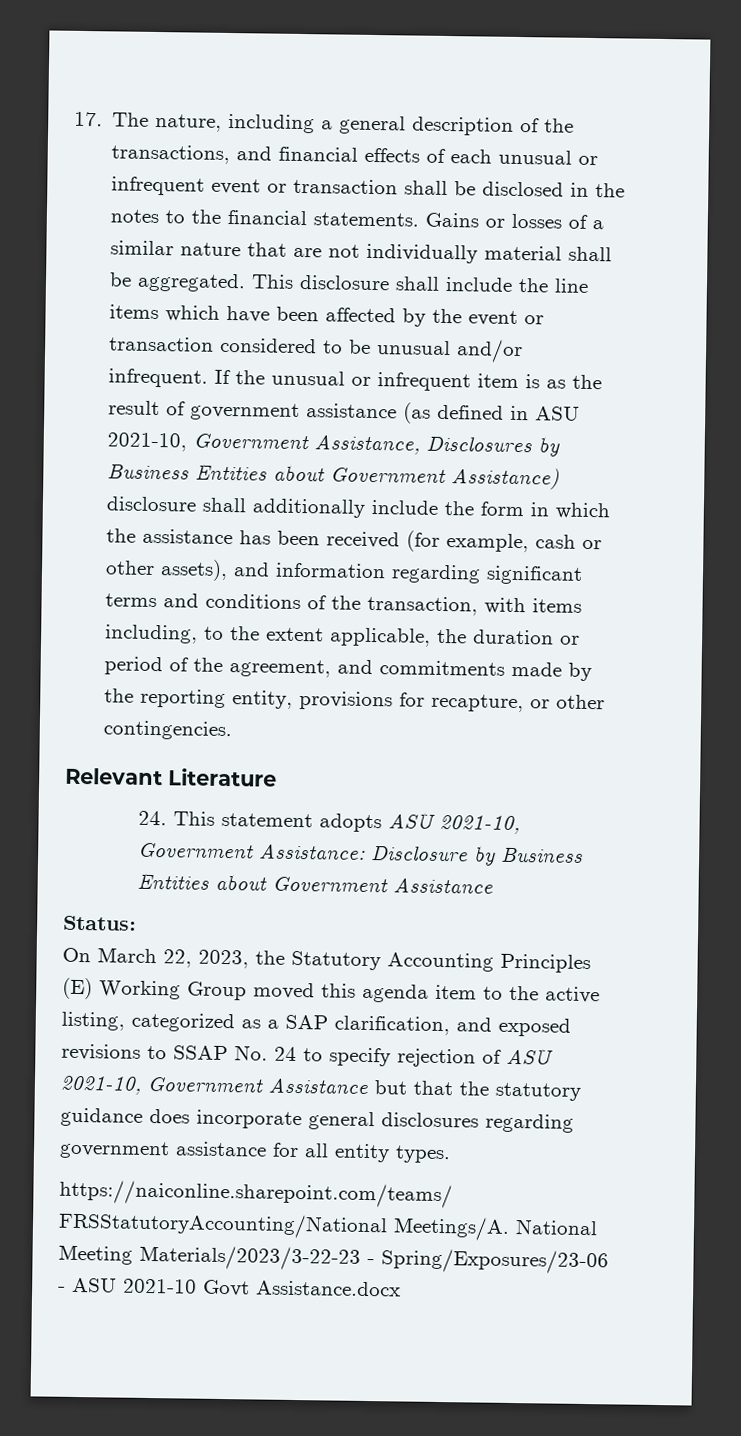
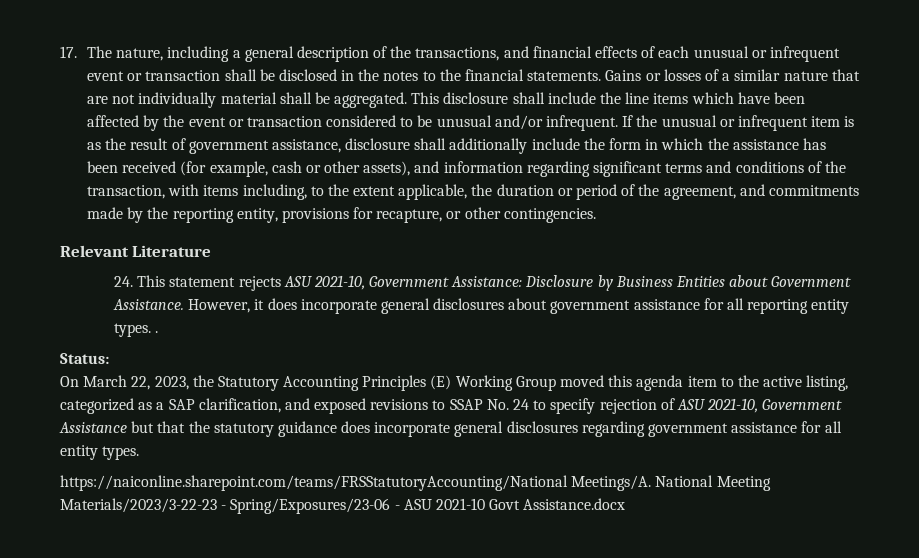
- If the unusual or infrequent item is as the result of government assistance (as defined in ASU 2021-10, Government Assistance, Disclosures by Business Entities about Government Assistance) disclosure shall additionally include the form in which the assistance has been received (for example, cash or other assets), and information regarding significant terms and conditions of the transaction, with items including, to the extent applicable, the duration or period of the agreement, and commitments made by the reporting entity, provisions for recapture, or other contingencies.
+ If the unusual or infrequent item is as the result of government assistance, disclosure shall additionally include the form in which the assistance has been received (for example, cash or other assets), and information regarding significant terms and conditions of the transaction, with items including, to the extent applicable, the duration or period of the agreement, and commitments made by the reporting entity, provisions for recapture, or other contingencies.
- 24. This statement adopts ASU 2021-10, Government Assistance: Disclosure by Business Entities about Government Assistance
+ 24. This statement rejects ASU 2021-10, Government Assistance: Disclosure by Business Entities about Government Assistance. However, it does incorporate general disclosures about government assistance for all reporting entity types. .

